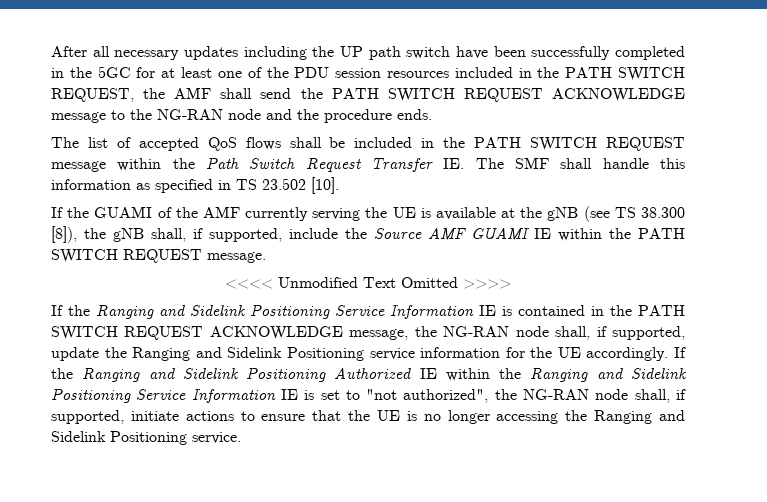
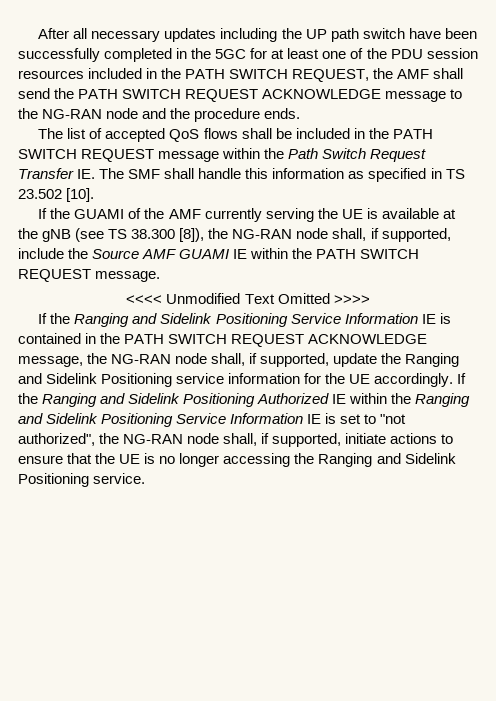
- If the GUAMI of the AMF currently serving the UE is available at the gNB (see TS 38.300 [8]), the gNB shall, if supported, include the Source AMF GUAMI IE within the PATH SWITCH REQUEST message.
+ If the GUAMI of the AMF currently serving the UE is available at the gNB (see TS 38.300 [8]), the NG-RAN node shall, if supported, include the Source AMF GUAMI IE within the PATH SWITCH REQUEST message.

